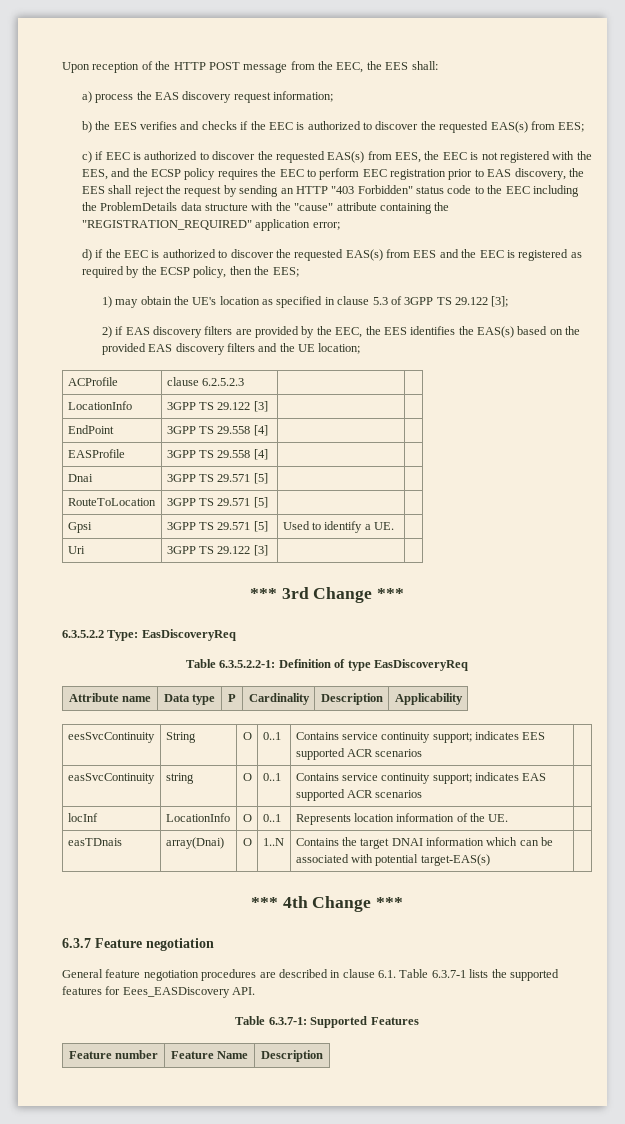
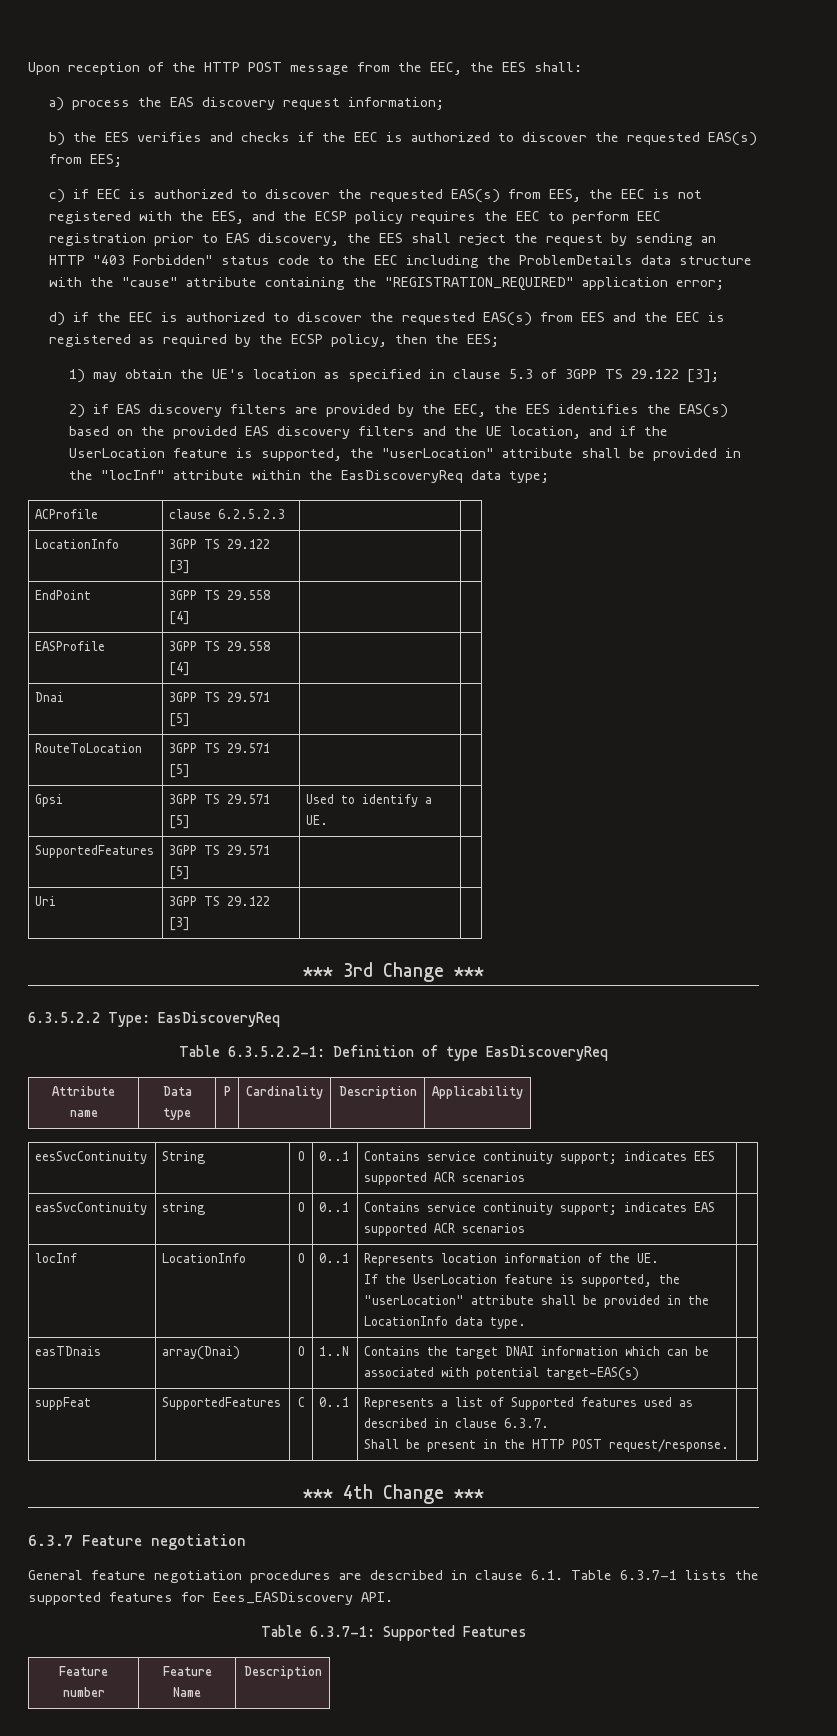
- 2) if EAS discovery filters are provided by the EEC, the EES identifies the EAS(s) based on the provided EAS discovery filters and the UE location;
+ 2) if EAS discovery filters are provided by the EEC, the EES identifies the EAS(s) based on the provided EAS discovery filters and the UE location, and if the UserLocation feature is supported, the "userLocation" attribute shall be provided in the "locInf" attribute within the EasDiscoveryReq data type;
+ SupportedFeatures | 3GPP TS 29.571 [5] | |
- locInf | LocationInfo | O | 0..1 | Represents location information of the UE. |
+ locInf | LocationInfo | O | 0..1 | Represents location information of the UE.
+ If the UserLocation feature is supported, the "userLocation" attribute shall be provided in the LocationInfo data type. |
+ suppFeat | SupportedFeatures | C | 0..1 | Represents a list of Supported features used as described in clause 6.3.7.
+ Shall be present in the HTTP POST request/response. |

